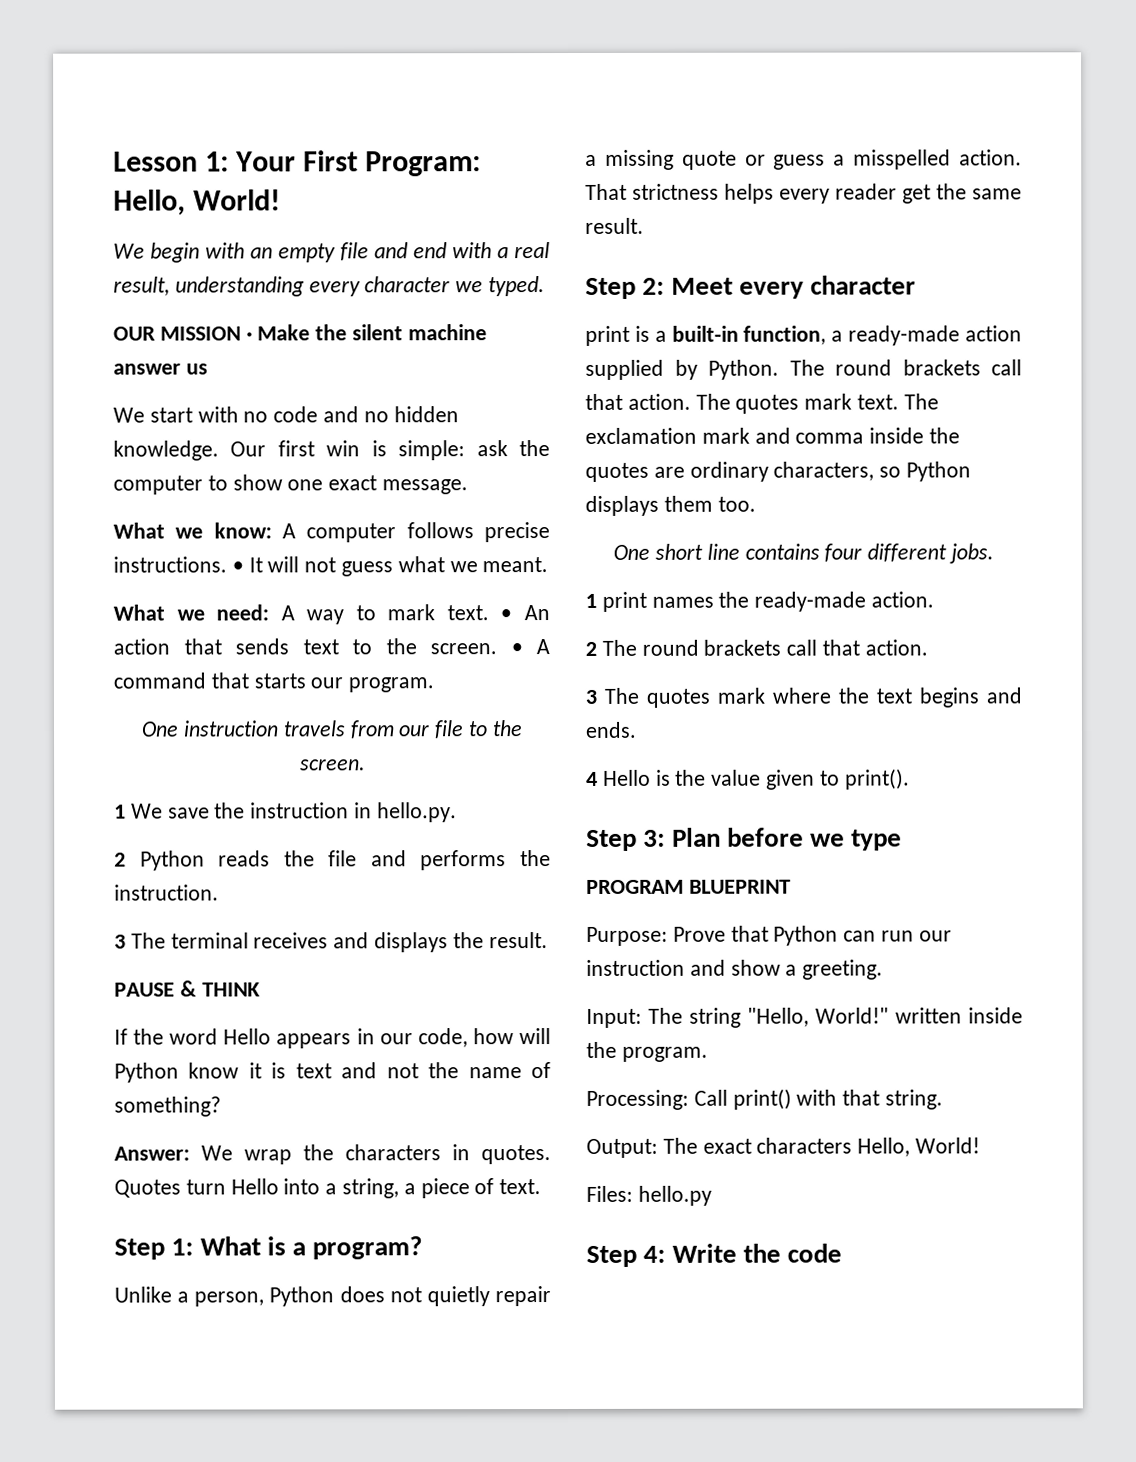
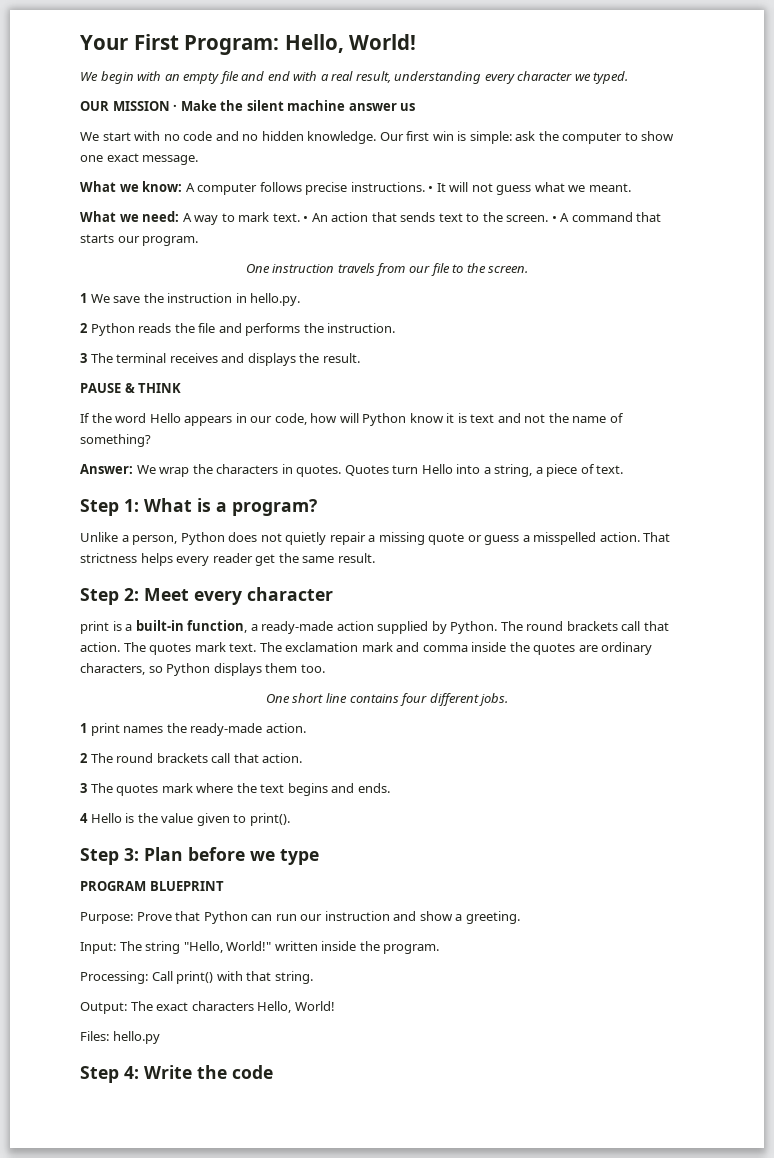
- Lesson 1: Your First Program: Hello, World!
+ Your First Program: Hello, World!

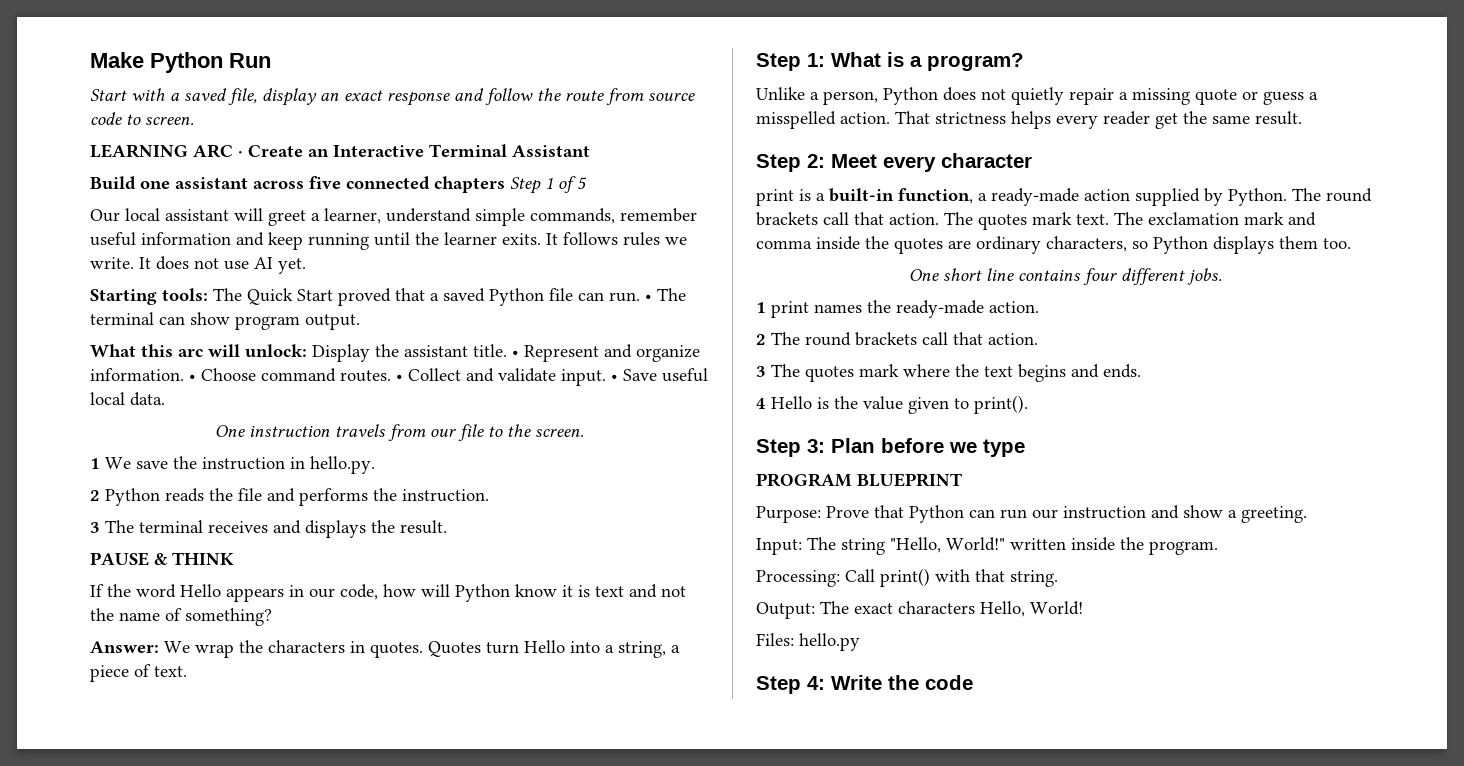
- Your First Program: Hello, World!
- We begin with an empty file and end with a real result, understanding every character we typed.
- OUR MISSION · Make the silent machine answer us
- We start with no code and no hidden knowledge. Our first win is simple: ask the computer to show one exact message.
- What we know: A computer follows precise instructions. • It will not guess what we meant.
- What we need: A way to mark text. • An action that sends text to the screen. • A command that starts our program.
+ Make Python Run
+ Start with a saved file, display an exact response and follow the route from source code to screen.
+ LEARNING ARC · Create an Interactive Terminal Assistant
+ Build one assistant across five connected chapters Step 1 of 5
+ Our local assistant will greet a learner, understand simple commands, remember useful information and keep running until the learner exits. It follows rules we write. It does not use AI yet.
+ Starting tools: The Quick Start proved that a saved Python file can run. • The terminal can show program output.
+ What this arc will unlock: Display the assistant title. • Represent and organize information. • Choose command routes. • Collect and validate input. • Save useful local data.

